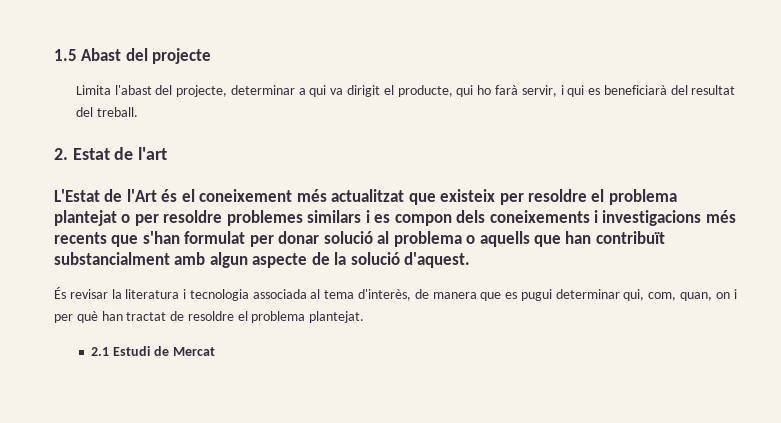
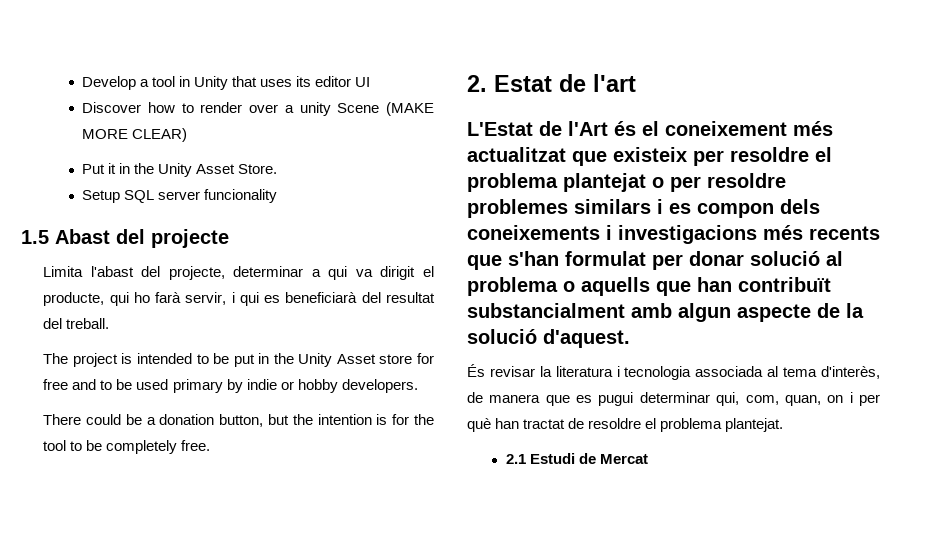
+ Develop a tool in Unity that uses its editor UI
+ Discover how to render over a unity Scene (MAKE MORE CLEAR)
+ Put it in the Unity Asset Store.
+ Setup SQL server funcionality
+ The project is intended to be put in the Unity Asset store for free and to be used primary by indie or hobby developers.
+ There could be a donation button, but the intention is for the tool to be completely free.

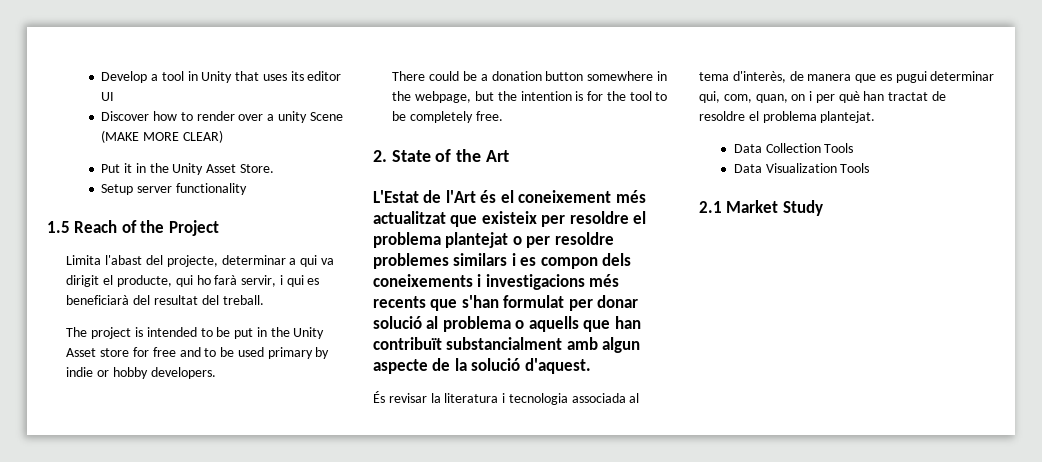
- Setup SQL server funcionality
- 1.5 Abast del projecte
+ Setup server functionality
+ 1.5 Reach of the Project
- There could be a donation button, but the intention is for the tool to be completely free.
+ There could be a donation button somewhere in the webpage, but the intention is for the tool to be completely free.
- 2. Estat de l'art
+ 2. State of the Art
- 2.1 Estudi de Mercat
+ Data Collection Tools
+ Data Visualization Tools
+ 2.1 Market Study

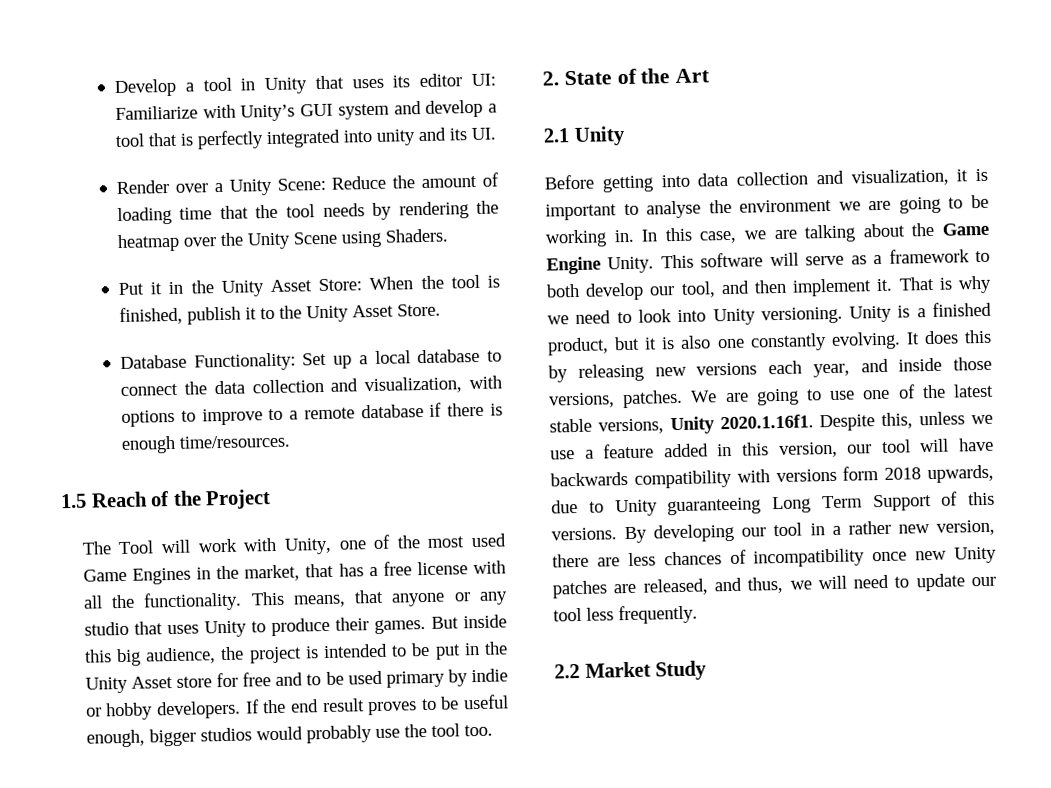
- Develop a tool in Unity that uses its editor UI
- Discover how to render over a unity Scene (MAKE MORE CLEAR)
+ Develop a tool in Unity that uses its editor UI: Familiarize with Unity’s GUI system and develop a tool that is perfectly integrated into unity and its UI.
+ Render over a Unity Scene: Reduce the amount of loading time that the tool needs by rendering the heatmap over the Unity Scene using Shaders.
- Put it in the Unity Asset Store.
- Setup server functionality
+ Put it in the Unity Asset Store: When the tool is finished, publish it to the Unity Asset Store.
+ Database Functionality: Set up a local database to connect the data collection and visualization, with options to improve to a remote database if there is enough time/resources.
- Limita l'abast del projecte, determinar a qui va dirigit el producte, qui ho farà servir, i qui es beneficiarà del resultat del treball.
- The project is intended to be put in the Unity Asset store for free and to be used primary by indie or hobby developers.
- There could be a donation button somewhere in the webpage, but the intention is for the tool to be completely free.
+ The Tool will work with Unity, one of the most used Game Engines in the market, that has a free license with all the functionality. This means, that anyone or any studio that uses Unity to produce their games. But inside this big audience, the project is intended to be put in the Unity Asset store for free and to be used primary by indie or hobby developers. If the end result proves to be useful enough, bigger studios would probably use the tool too.
- L'Estat de l'Art és el coneixement més actualitzat que existeix per resoldre el problema plantejat o per resoldre problemes similars i es compon dels coneixements i investigacions més recents que s'han formulat per donar solució al problema o aquells que han contribuït substancialment amb algun aspecte de la solució d'aquest.
- És revisar la literatura i tecnologia associada al tema d'interès, de manera que es pugui determinar qui, com, quan, on i per què han tractat de resoldre el problema plantejat.
- Data Collection Tools
- Data Visualization Tools
- 2.1 Market Study
+ 2.1 Unity
+ Before getting into data collection and visualization, it is important to analyse the environment we are going to be working in. In this case, we are talking about the Game Engine Unity. This software will serve as a framework to both develop our tool, and then implement it. That is why we need to look into Unity versioning. Unity is a finished product, but it is also one constantly evolving. It does this by releasing new versions each year, and inside those versions, patches. We are going to use one of the latest stable versions, Unity 2020.1.16f1. Despite this, unless we use a feature added in this version, our tool will have backwards compatibility with versions form 2018 upwards, due to Unity guaranteeing Long Term Support of this versions. By developing our tool in a rather new version, there are less chances of incompatibility once new Unity patches are released, and thus, we will need to update our tool less frequently.
+ 2.2 Market Study

